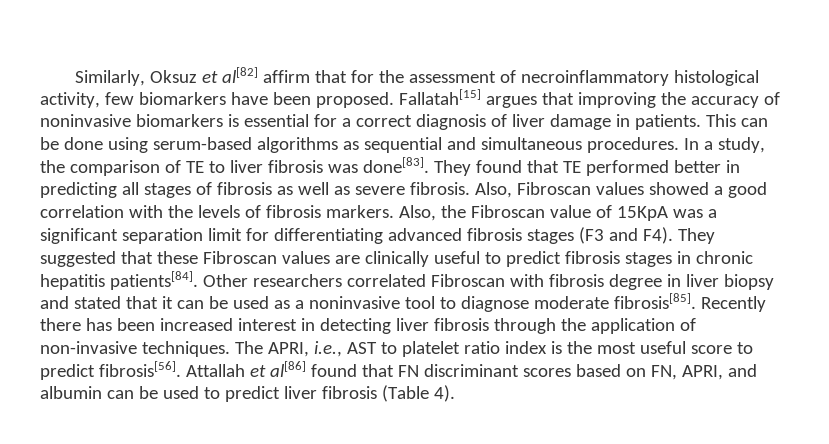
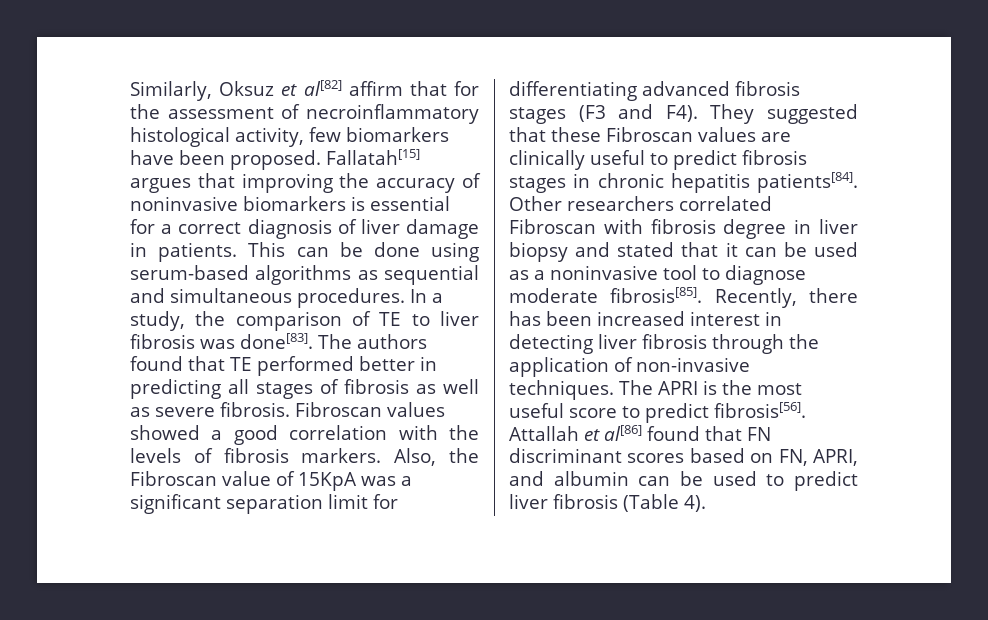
- They found that TE performed better in predicting all stages of fibrosis as well as severe fibrosis.
+ The authors found that TE performed better in predicting all stages of fibrosis as well as severe fibrosis.
- Also, Fibroscan values showed a good correlation with the levels of fibrosis markers.
+ Fibroscan values showed a good correlation with the levels of fibrosis markers.
- Recently there has been increased interest in detecting liver fibrosis through the application of non-invasive techniques.
+ Recently, there has been increased interest in detecting liver fibrosis through the application of non-invasive techniques.
- The APRI, i.e., AST to platelet ratio index is the most useful score to predict fibrosis[56].
+ The APRI is the most useful score to predict fibrosis[56].

